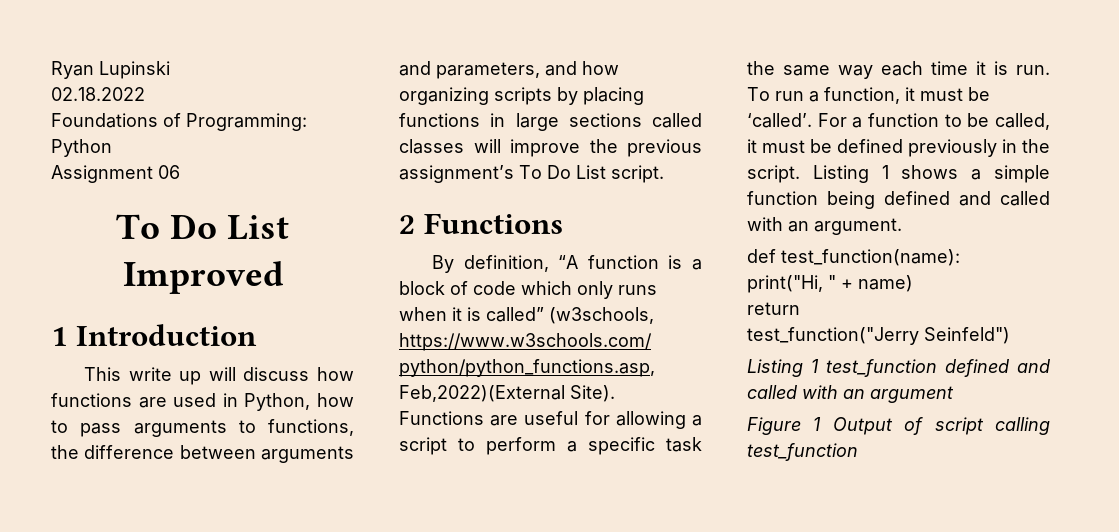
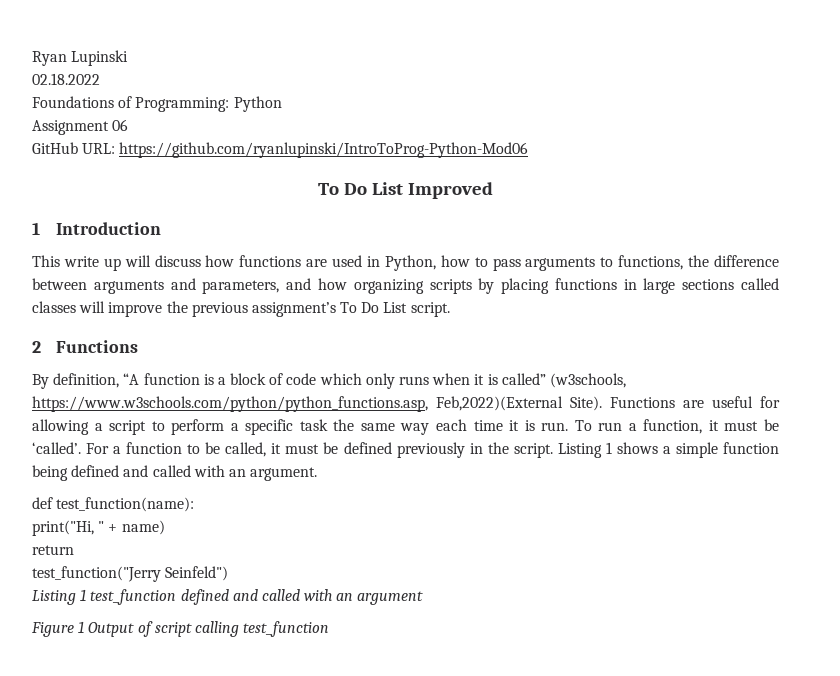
+ GitHub URL: https://github.com/ryanlupinski/IntroToProg-Python-Mod06

